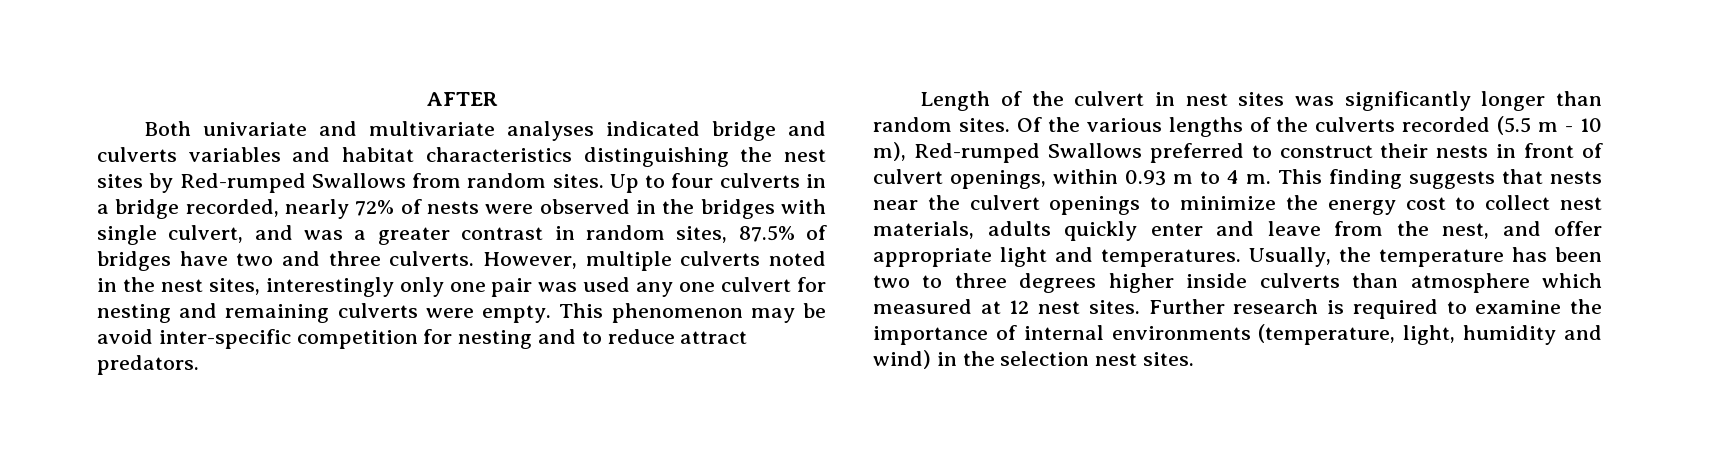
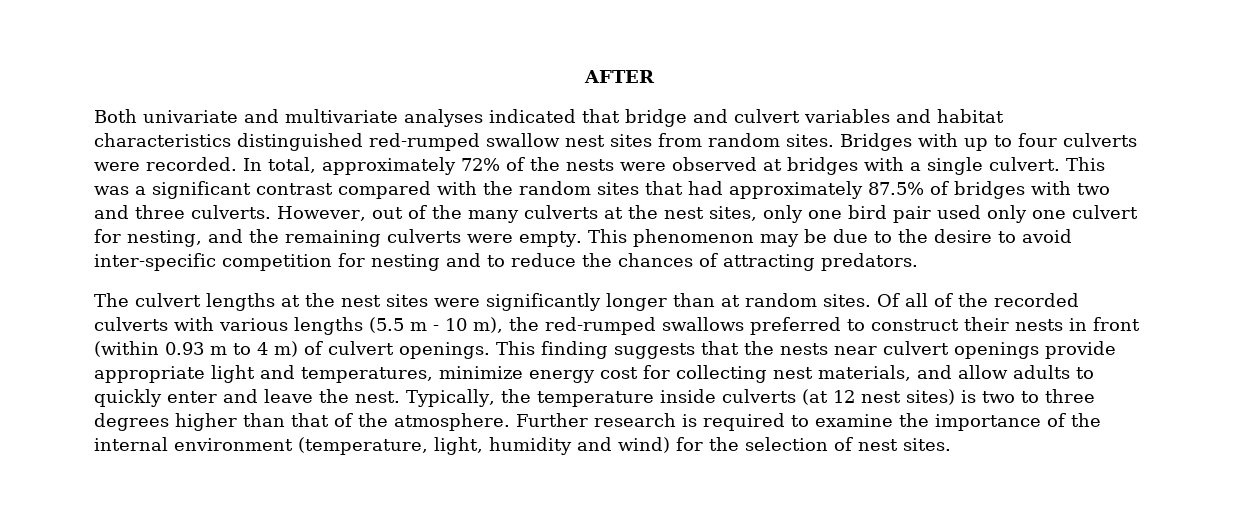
- Both univariate and multivariate analyses indicated bridge and culverts variables and habitat characteristics distinguishing the nest sites by Red-rumped Swallows from random sites. Up to four culverts in a bridge recorded, nearly 72% of nests were observed in the bridges with single culvert, and was a greater contrast in random sites, 87.5% of bridges have two and three culverts.
+ Both univariate and multivariate analyses indicated that bridge and culvert variables and habitat characteristics distinguished red-rumped swallow nest sites from random sites. Bridges with up to four culverts were recorded. In total, approximately 72% of the nests were observed at bridges with a single culvert. This was a significant contrast compared with the random sites that had approximately 87.5% of bridges with two and three culverts.
- However, multiple culverts noted in the nest sites, interestingly only one pair was used any one culvert for nesting and remaining culverts were empty.
+ However, out of the many culverts at the nest sites, only one bird pair used only one culvert for nesting, and the remaining culverts were empty.
- This phenomenon may be avoid inter-specific competition for nesting and to reduce attract predators.
- Length of the culvert in nest sites was significantly longer than random sites.
+ This phenomenon may be due to the desire to avoid inter-specific competition for nesting and to reduce the chances of attracting predators.
+ The culvert lengths at the nest sites were significantly longer than at random sites.
- Of the various lengths of the culverts recorded (5.5 m - 10 m), Red-rumped Swallows preferred to construct their nests in front of culvert openings, within 0.93 m to 4 m.
+ Of all of the recorded culverts with various lengths (5.5 m - 10 m), the red-rumped swallows preferred to construct their nests in front (within 0.93 m to 4 m) of culvert openings.
- This finding suggests that nests near the culvert openings to minimize the energy cost to collect nest materials, adults quickly enter and leave from the nest, and offer appropriate light and temperatures. Usually, the temperature has been two to three degrees higher inside culverts than atmosphere which measured at 12 nest sites.
+ This finding suggests that the nests near culvert openings provide appropriate light and temperatures, minimize energy cost for collecting nest materials, and allow adults to quickly enter and leave the nest. Typically, the temperature inside culverts (at 12 nest sites) is two to three degrees higher than that of the atmosphere.
- Further research is required to examine the importance of internal environments (temperature, light, humidity and wind) in the selection nest sites.
+ Further research is required to examine the importance of the internal environment (temperature, light, humidity and wind) for the selection of nest sites.

